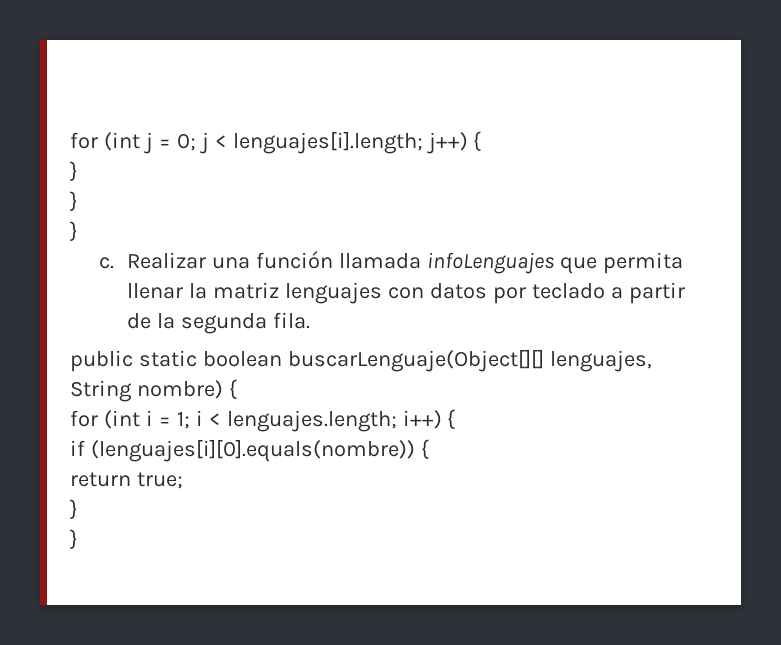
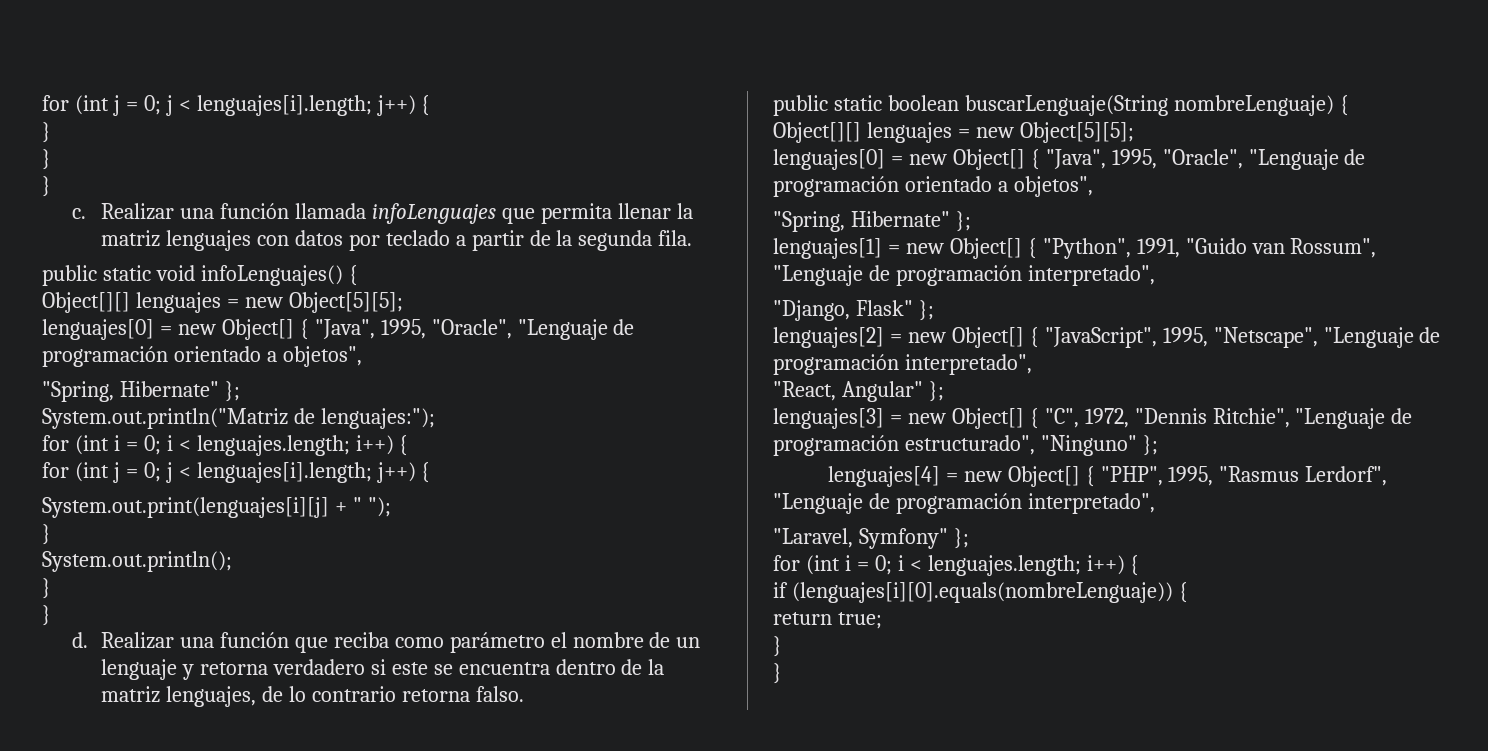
- public static boolean buscarLenguaje(Object[][] lenguajes, String nombre) {
- for (int i = 1; i < lenguajes.length; i++) {
+ public static void infoLenguajes() {
+ Object[][] lenguajes = new Object[5][5];
+ lenguajes[0] = new Object[] { "Java", 1995, "Oracle", "Lenguaje de programación orientado a objetos",
+ "Spring, Hibernate" };
+ System.out.println("Matriz de lenguajes:");
+ for (int i = 0; i < lenguajes.length; i++) {
+ for (int j = 0; j < lenguajes[i].length; j++) {
+ System.out.print(lenguajes[i][j] + " ");
+ }
+ System.out.println();
+ }
+ }
+ d. Realizar una función que reciba como parámetro el nombre de un lenguaje y retorna verdadero si este se encuentra dentro de la matriz lenguajes, de lo contrario retorna falso.
+ public static boolean buscarLenguaje(String nombreLenguaje) {
+ Object[][] lenguajes = new Object[5][5];
+ lenguajes[0] = new Object[] { "Java", 1995, "Oracle", "Lenguaje de programación orientado a objetos",
+ "Spring, Hibernate" };
+ lenguajes[1] = new Object[] { "Python", 1991, "Guido van Rossum", "Lenguaje de programación interpretado",
+ "Django, Flask" };
+ lenguajes[2] = new Object[] { "JavaScript", 1995, "Netscape", "Lenguaje de programación interpretado",
+ "React, Angular" };
+ lenguajes[3] = new Object[] { "C", 1972, "Dennis Ritchie", "Lenguaje de programación estructurado", "Ninguno" };
+ lenguajes[4] = new Object[] { "PHP", 1995, "Rasmus Lerdorf", "Lenguaje de programación interpretado",
+ "Laravel, Symfony" };
+ for (int i = 0; i < lenguajes.length; i++) {
- if (lenguajes[i][0].equals(nombre)) {
+ if (lenguajes[i][0].equals(nombreLenguaje)) {

